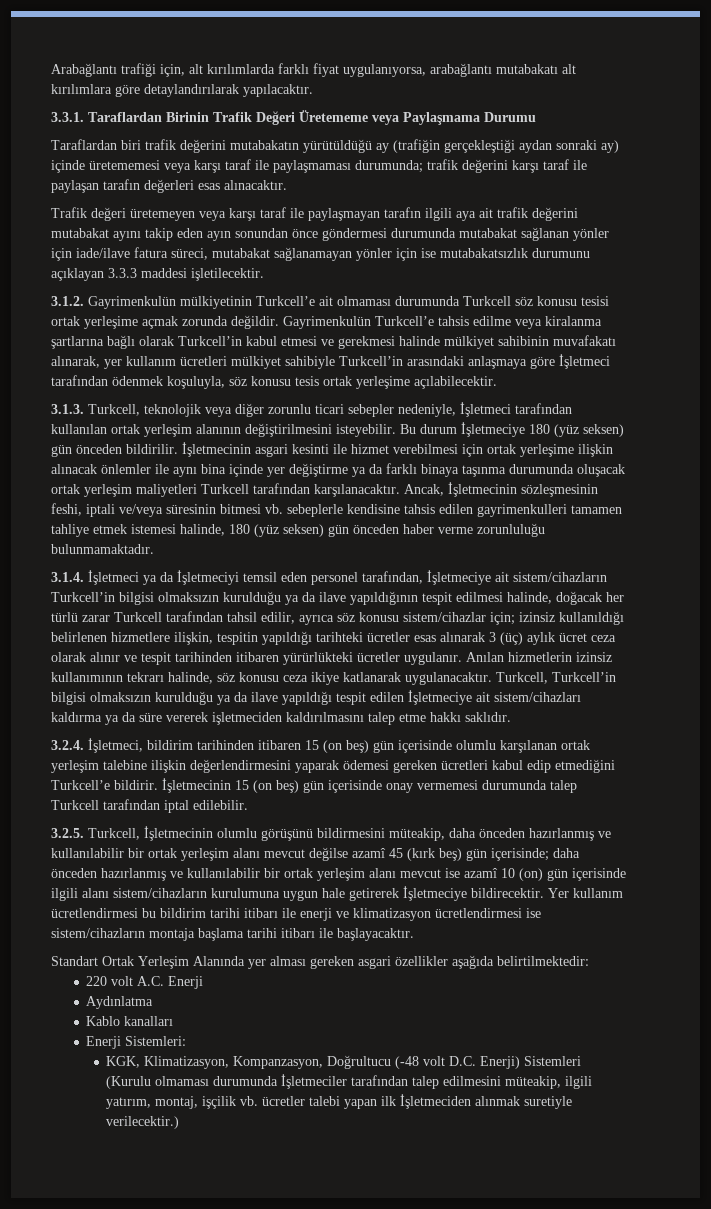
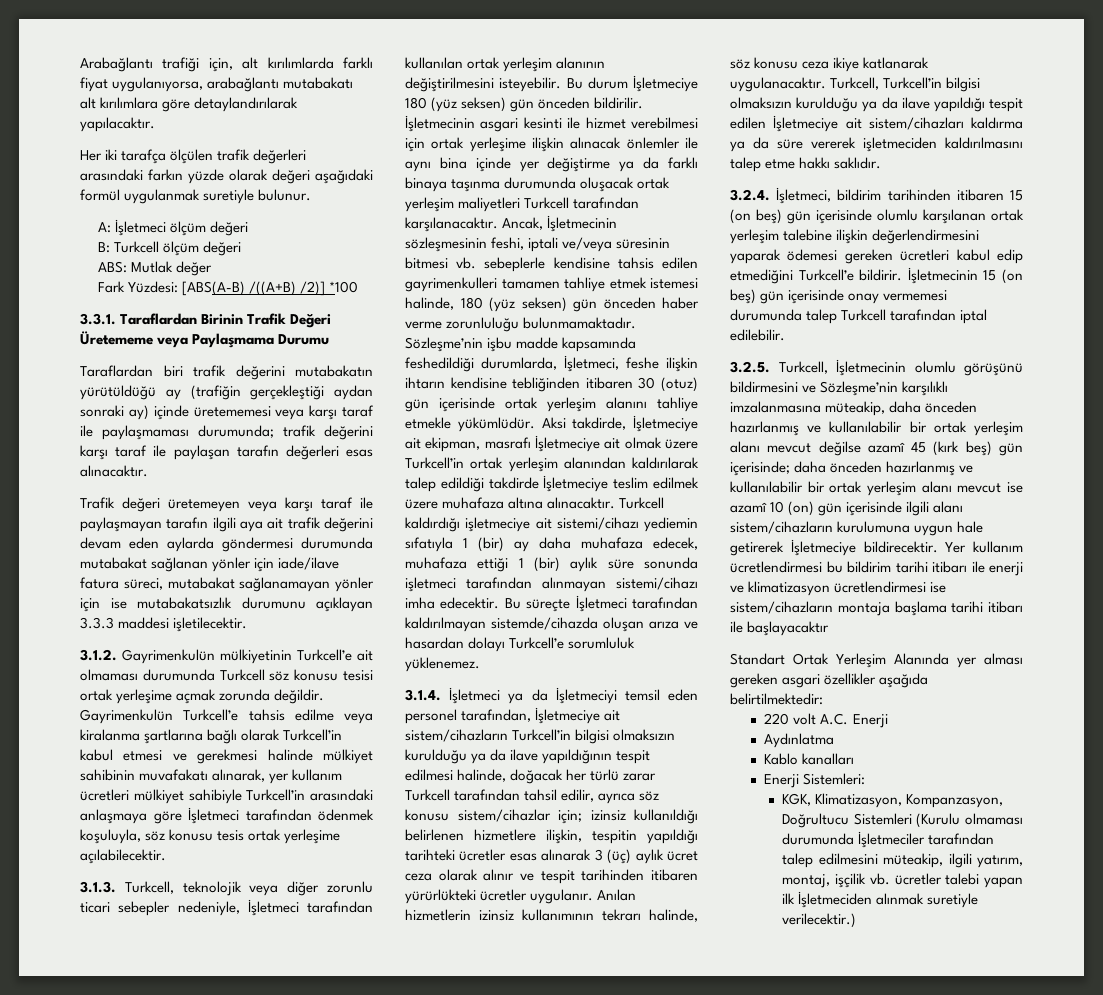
+ Her iki tarafça ölçülen trafik değerleri arasındaki farkın yüzde olarak değeri aşağıdaki formül uygulanmak suretiyle bulunur.
+ A: İşletmeci ölçüm değeri
+ B: Turkcell ölçüm değeri
+ ABS: Mutlak değer
+ Fark Yüzdesi: [ABS(A-B) /((A+B) /2)] *100
- Trafik değeri üretemeyen veya karşı taraf ile paylaşmayan tarafın ilgili aya ait trafik değerini mutabakat ayını takip eden ayın sonundan önce göndermesi durumunda mutabakat sağlanan yönler için iade/ilave fatura süreci, mutabakat sağlanamayan yönler için ise mutabakatsızlık durumunu açıklayan 3.3.3 maddesi işletilecektir.
+ Trafik değeri üretemeyen veya karşı taraf ile paylaşmayan tarafın ilgili aya ait trafik değerini devam eden aylarda göndermesi durumunda mutabakat sağlanan yönler için iade/ilave fatura süreci, mutabakat sağlanamayan yönler için ise mutabakatsızlık durumunu açıklayan 3.3.3 maddesi işletilecektir.
+ Sözleşme’nin işbu madde kapsamında feshedildiği durumlarda, İşletmeci, feshe ilişkin ihtarın kendisine tebliğinden itibaren 30 (otuz) gün içerisinde ortak yerleşim alanını tahliye etmekle yükümlüdür. Aksi takdirde, İşletmeciye ait ekipman, masrafı İşletmeciye ait olmak üzere Turkcell’in ortak yerleşim alanından kaldırılarak talep edildiği takdirde İşletmeciye teslim edilmek üzere muhafaza altına alınacaktır. Turkcell kaldırdığı işletmeciye ait sistemi/cihazı yediemin sıfatıyla 1 (bir) ay daha muhafaza edecek, muhafaza ettiği 1 (bir) aylık süre sonunda işletmeci tarafından alınmayan sistemi/cihazı imha edecektir. Bu süreçte İşletmeci tarafından kaldırılmayan sistemde/cihazda oluşan arıza ve hasardan dolayı Turkcell’e sorumluluk yüklenemez.
- 3.2.5. Turkcell, İşletmecinin olumlu görüşünü bildirmesini müteakip, daha önceden hazırlanmış ve kullanılabilir bir ortak yerleşim alanı mevcut değilse azamî 45 (kırk beş) gün içerisinde; daha önceden hazırlanmış ve kullanılabilir bir ortak yerleşim alanı mevcut ise azamî 10 (on) gün içerisinde ilgili alanı sistem/cihazların kurulumuna uygun hale getirerek İşletmeciye bildirecektir.
+ 3.2.5. Turkcell, İşletmecinin olumlu görüşünü bildirmesini ve Sözleşme’nin karşılıklı imzalanmasına müteakip, daha önceden hazırlanmış ve kullanılabilir bir ortak yerleşim alanı mevcut değilse azamî 45 (kırk beş) gün içerisinde; daha önceden hazırlanmış ve kullanılabilir bir ortak yerleşim alanı mevcut ise azamî 10 (on) gün içerisinde ilgili alanı sistem/cihazların kurulumuna uygun hale getirerek İşletmeciye bildirecektir.
- Yer kullanım ücretlendirmesi bu bildirim tarihi itibarı ile enerji ve klimatizasyon ücretlendirmesi ise sistem/cihazların montaja başlama tarihi itibarı ile başlayacaktır.
+ Yer kullanım ücretlendirmesi bu bildirim tarihi itibarı ile enerji ve klimatizasyon ücretlendirmesi ise sistem/cihazların montaja başlama tarihi itibarı ile başlayacaktır
- KGK, Klimatizasyon, Kompanzasyon, Doğrultucu (-48 volt D.C. Enerji) Sistemleri (Kurulu olmaması durumunda İşletmeciler tarafından talep edilmesini müteakip, ilgili yatırım, montaj, işçilik vb. ücretler talebi yapan ilk İşletmeciden alınmak suretiyle verilecektir.)
+ KGK, Klimatizasyon, Kompanzasyon, Doğrultucu Sistemleri (Kurulu olmaması durumunda İşletmeciler tarafından talep edilmesini müteakip, ilgili yatırım, montaj, işçilik vb. ücretler talebi yapan ilk İşletmeciden alınmak suretiyle verilecektir.)

